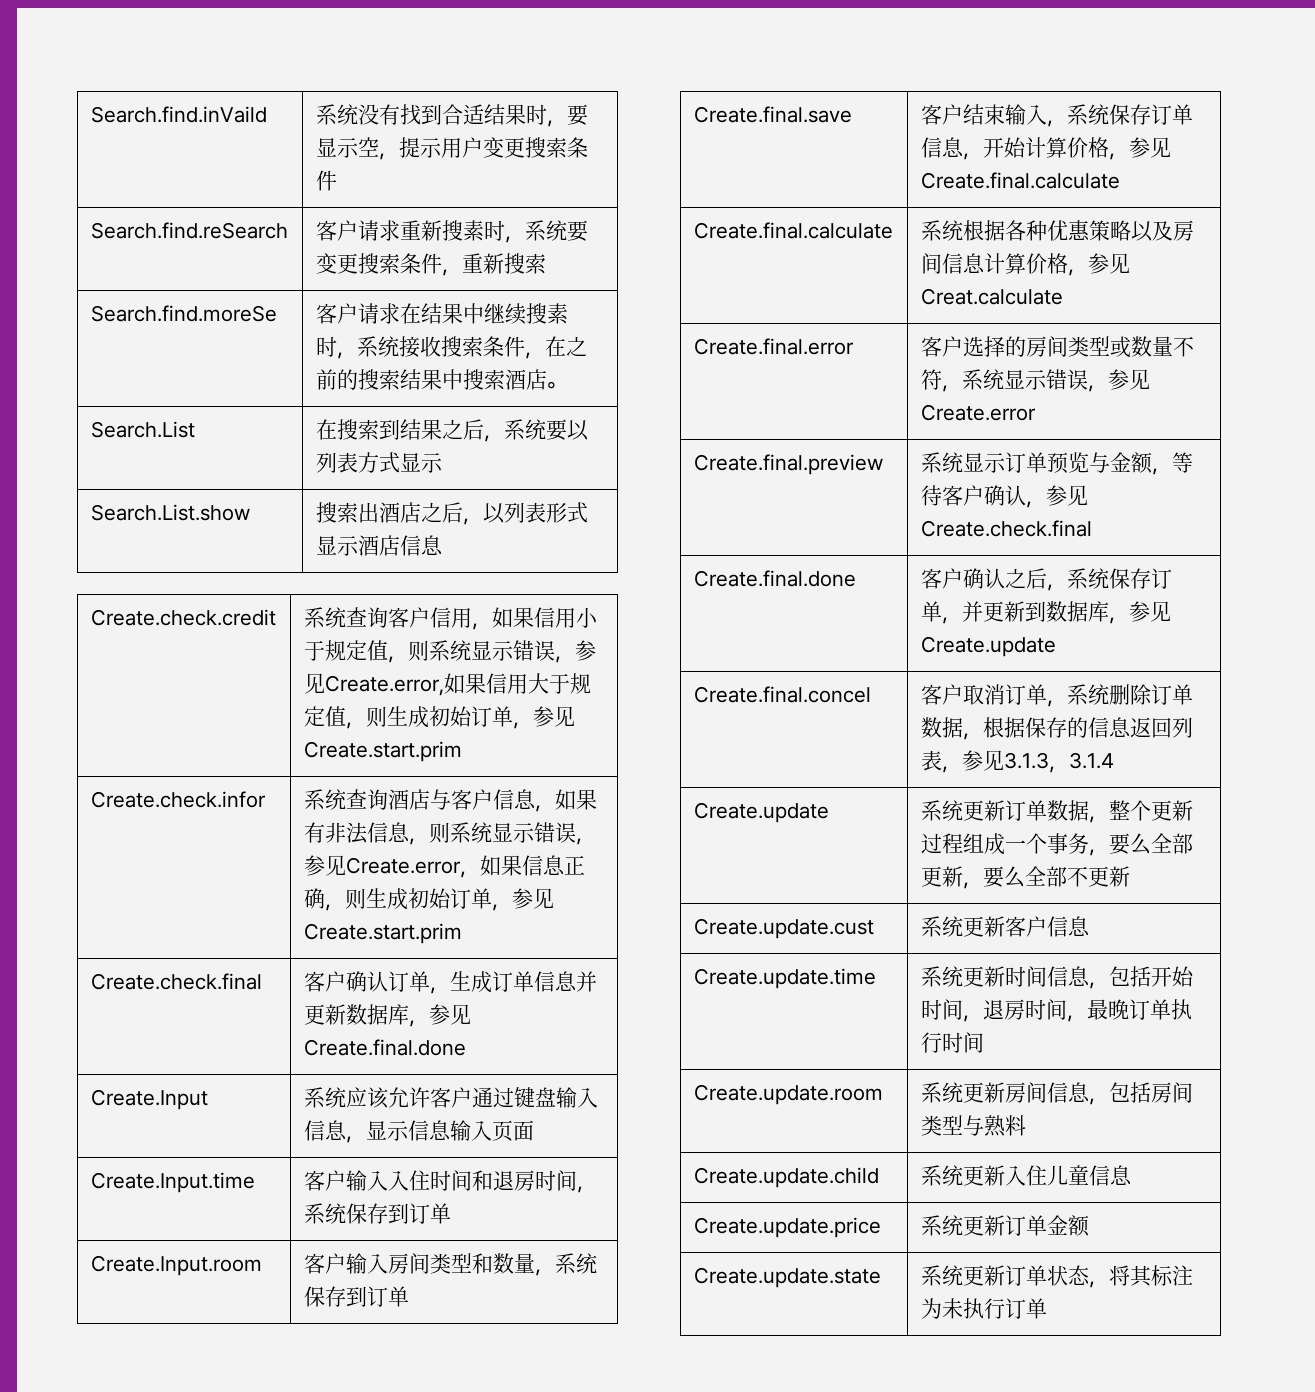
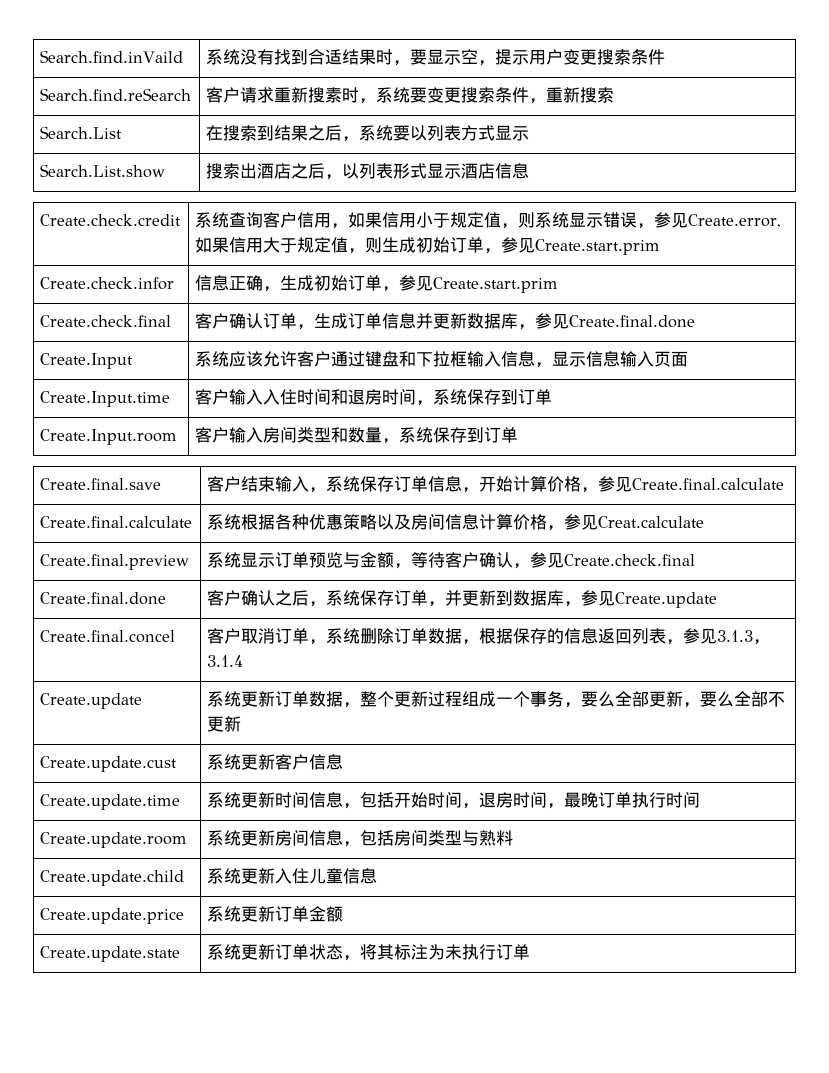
- Search.find.moreSe | 客户请求在结果中继续搜素时，系统接收搜索条件，在之前的搜索结果中搜索酒店。
- Create.check.infor | 系统查询酒店与客户信息，如果有非法信息，则系统显示错误，参见Create.error，如果信息正确，则生成初始订单，参见Create.start.prim
+ Create.check.infor | 信息正确，生成初始订单，参见Create.start.prim
- Create.Input | 系统应该允许客户通过键盘输入信息，显示信息输入页面
+ Create.Input | 系统应该允许客户通过键盘和下拉框输入信息，显示信息输入页面
- Create.final.error | 客户选择的房间类型或数量不符，系统显示错误，参见Create.error

